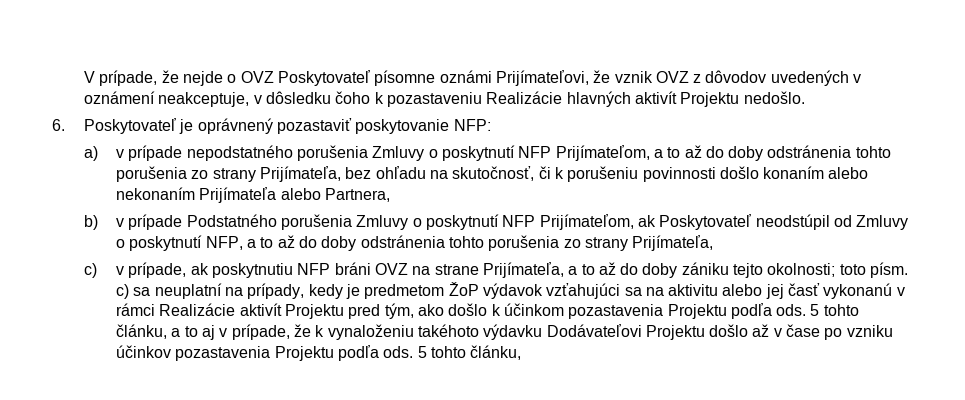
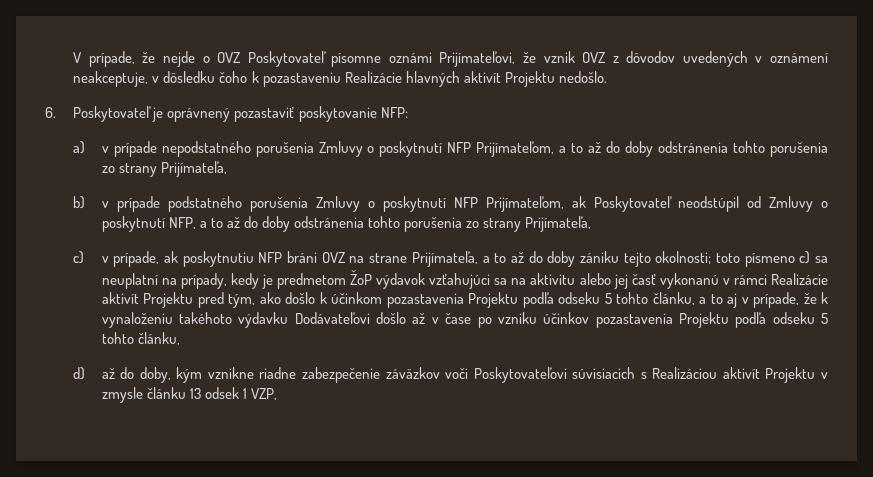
- a) v prípade nepodstatného porušenia Zmluvy o poskytnutí NFP Prijímateľom, a to až do doby odstránenia tohto porušenia zo strany Prijímateľa, bez ohľadu na skutočnosť, či k porušeniu povinnosti došlo konaním alebo nekonaním Prijímateľa alebo Partnera,
+ a) v prípade nepodstatného porušenia Zmluvy o poskytnutí NFP Prijímateľom, a to až do doby odstránenia tohto porušenia zo strany Prijímateľa,
- b) v prípade Podstatného porušenia Zmluvy o poskytnutí NFP Prijímateľom, ak Poskytovateľ neodstúpil od Zmluvy o poskytnutí NFP, a to až do doby odstránenia tohto porušenia zo strany Prijímateľa,
+ b) v prípade podstatného porušenia Zmluvy o poskytnutí NFP Prijímateľom, ak Poskytovateľ neodstúpil od Zmluvy o poskytnutí NFP, a to až do doby odstránenia tohto porušenia zo strany Prijímateľa,
- toto písm. c) sa neuplatní na prípady, kedy je predmetom ŽoP výdavok vzťahujúci sa na aktivitu alebo jej časť vykonanú v rámci Realizácie aktivít Projektu pred tým, ako došlo k účinkom pozastavenia Projektu podľa ods. 5 tohto článku, a to aj v prípade, že k vynaloženiu takéhoto výdavku Dodávateľovi Projektu došlo až v čase po vzniku účinkov pozastavenia Projektu podľa ods. 5 tohto článku,
+ toto písmeno c) sa neuplatní na prípady, kedy je predmetom ŽoP výdavok vzťahujúci sa na aktivitu alebo jej časť vykonanú v rámci Realizácie aktivít Projektu pred tým, ako došlo k účinkom pozastavenia Projektu podľa odseku 5 tohto článku, a to aj v prípade, že k vynaloženiu takéhoto výdavku Dodávateľovi došlo až v čase po vzniku účinkov pozastavenia Projektu podľa odseku 5 tohto článku,
+ d) až do doby, kým vznikne riadne zabezpečenie záväzkov voči Poskytovateľovi súvisiacich s Realizáciou aktivít Projektu v zmysle článku 13 odsek 1 VZP,

